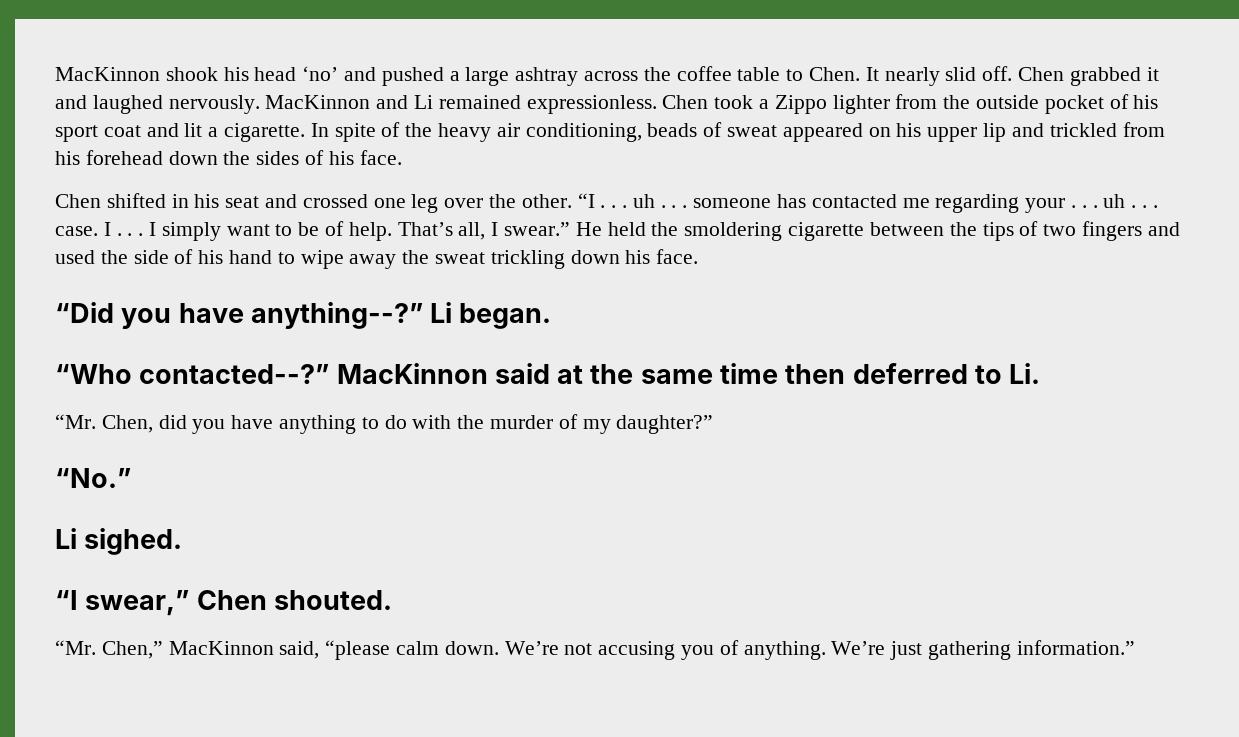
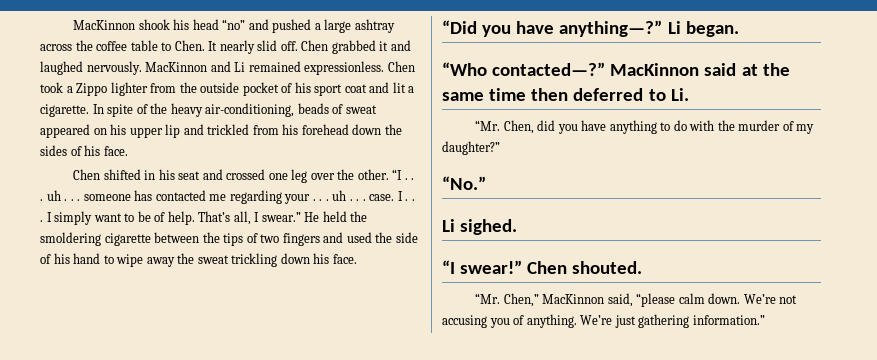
- MacKinnon shook his head ‘no’ and pushed a large ashtray across the coffee table to Chen.
+ MacKinnon shook his head “no” and pushed a large ashtray across the coffee table to Chen.
- In spite of the heavy air conditioning, beads of sweat appeared on his upper lip and trickled from his forehead down the sides of his face.
+ In spite of the heavy air-conditioning, beads of sweat appeared on his upper lip and trickled from his forehead down the sides of his face.
- “Did you have anything--?”
+ “Did you have anything—?”
- “Who contacted--?”
+ “Who contacted—?”
- “I swear,” Chen shouted.
+ “I swear!” Chen shouted.

